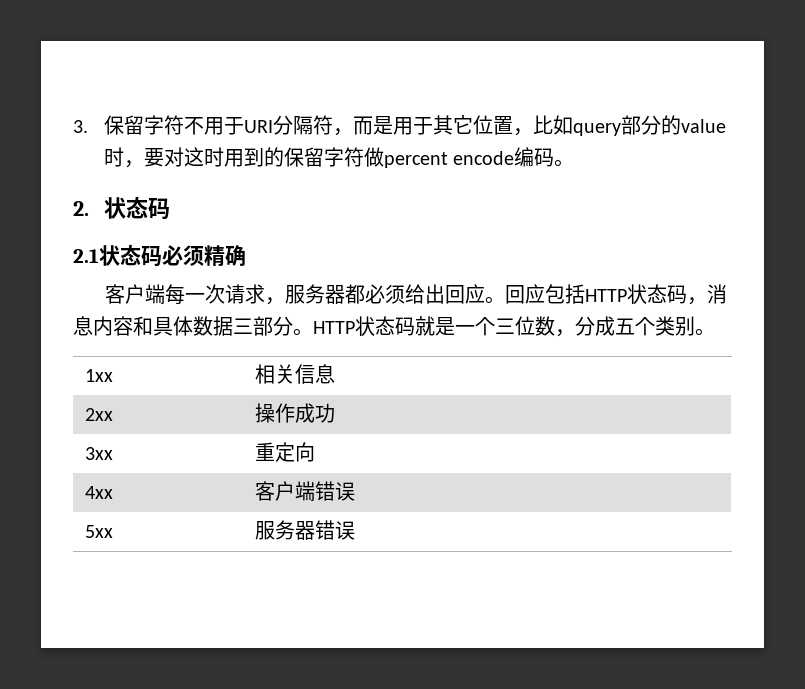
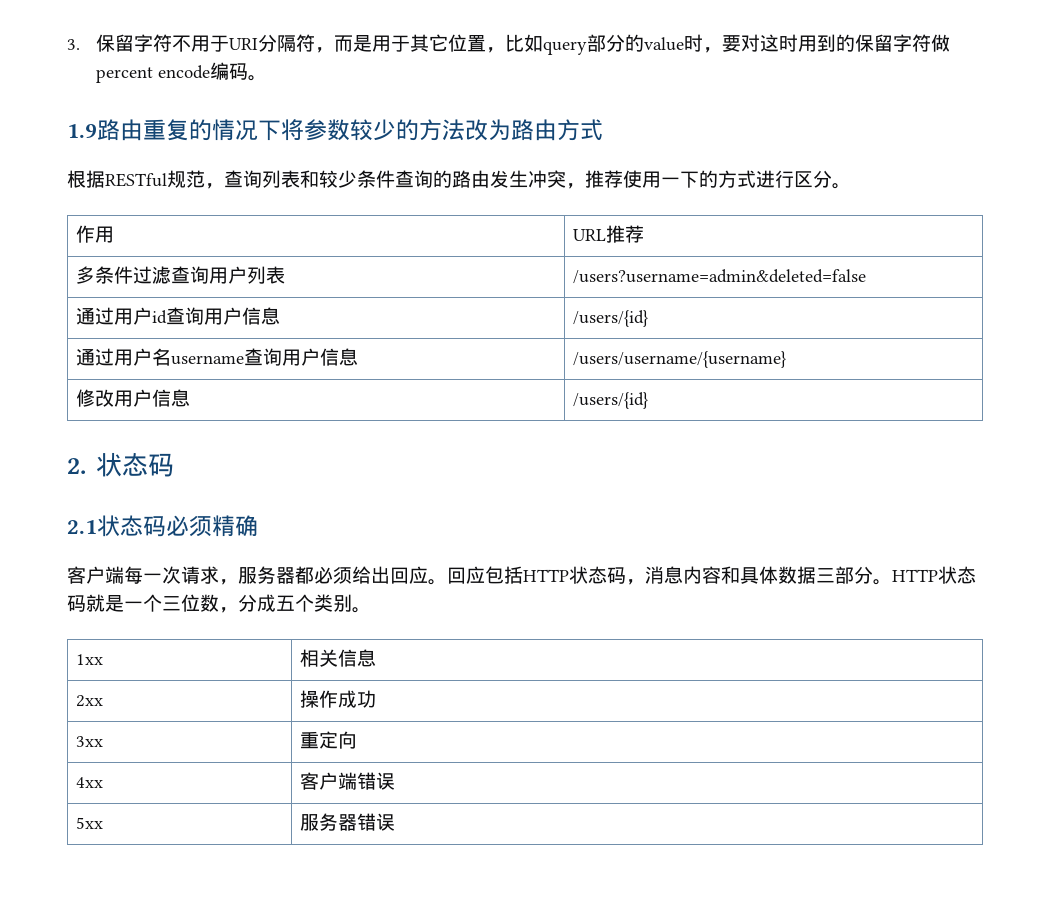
+ 1.9路由重复的情况下将参数较少的方法改为路由方式
+ 根据RESTful规范，查询列表和较少条件查询的路由发生冲突，推荐使用一下的方式进行区分。
+ 作用 | URL推荐
+ 多条件过滤查询用户列表 | /users?username=admin&deleted=false
+ 通过用户id查询用户信息 | /users/{id}
+ 通过用户名username查询用户信息 | /users/username/{username}
+ 修改用户信息 | /users/{id}

